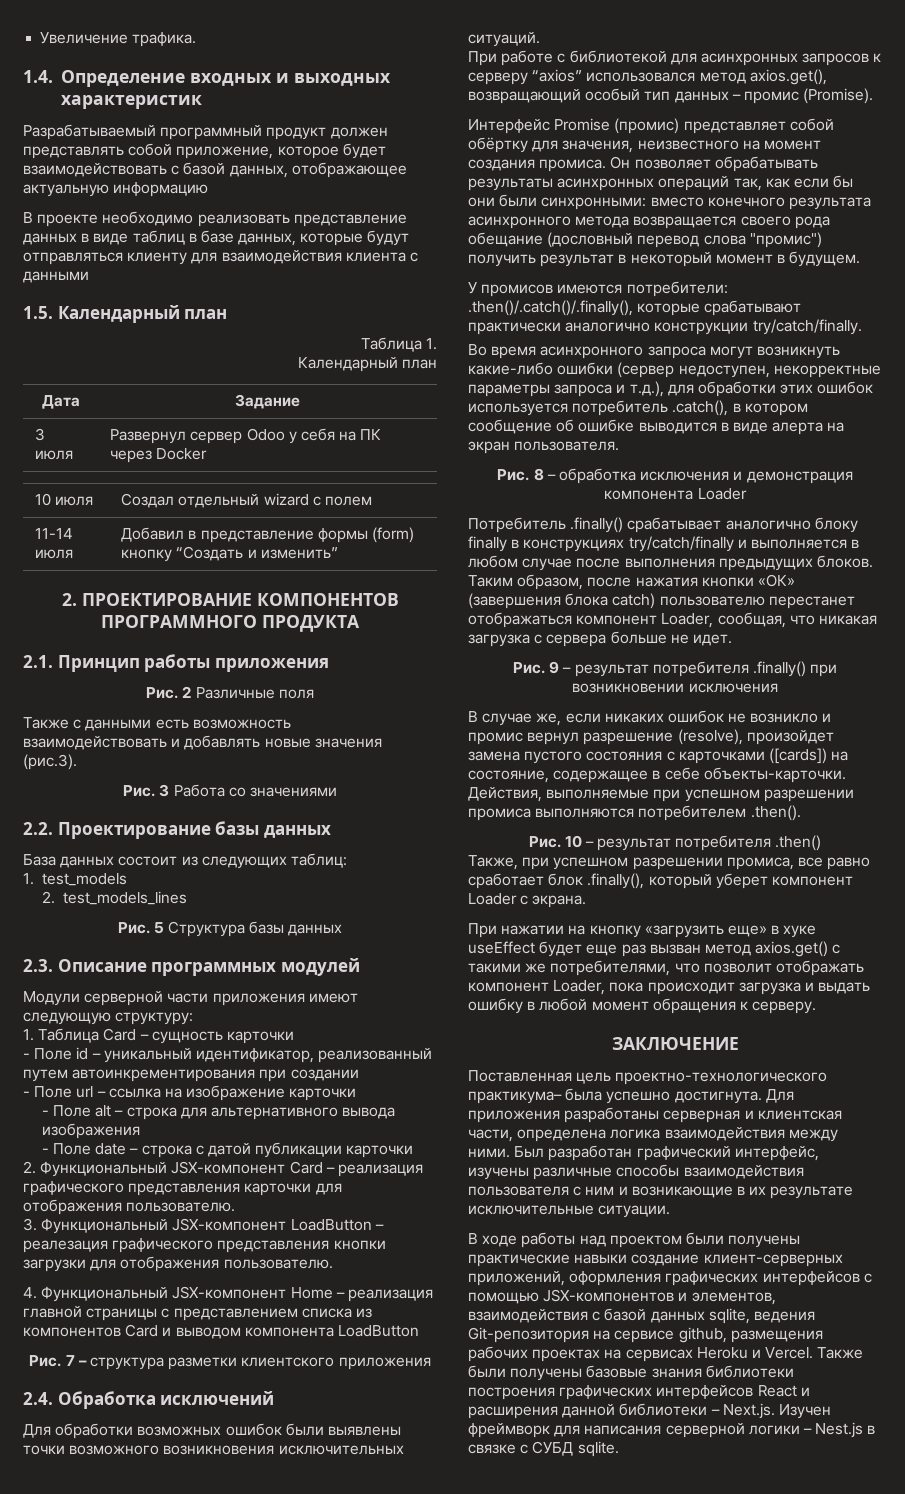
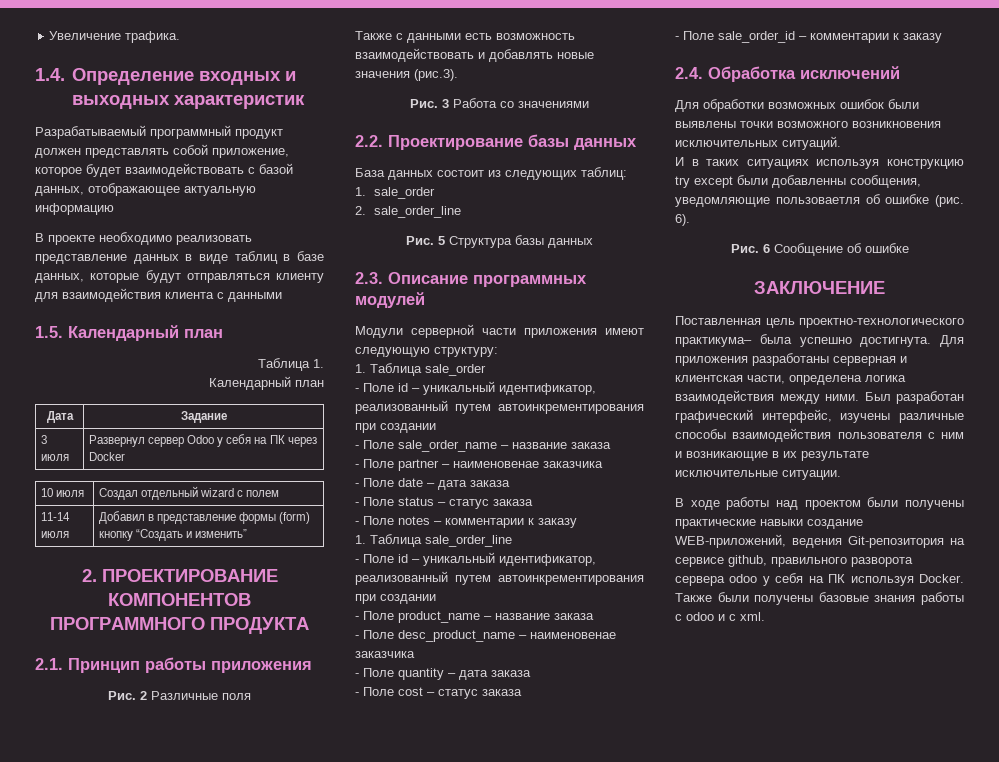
- 1. test_models
- 2. test_models_lines
+ 1. sale_order
+ 2. sale_order_line
- 1. Таблица Card – сущность карточки
+ 1. Таблица sale_order
- - Поле url – ссылка на изображение карточки
- - Поле alt – строка для альтернативного вывода изображения
- - Поле date – строка с датой публикации карточки
- 2. Функциональный JSX-компонент Card – реализация графического представления карточки для отображения пользователю.
- 3. Функциональный JSX-компонент LoadButton – реалезация графического представления кнопки загрузки для отображения пользователю.
- 4. Функциональный JSX-компонент Home – реализация главной страницы с представлением списка из компонентов Card и выводом компонента LoadButton
- Рис. 7 – структура разметки клиентского приложения
+ - Поле sale_order_name – название заказа
+ - Поле partner – наименовенае заказчика
+ - Поле date – дата заказа
+ - Поле status – статус заказа
+ - Поле notes – комментарии к заказу
+ 1. Таблица sale_order_line
+ - Поле id – уникальный идентификатор, реализованный путем автоинкрементирования при создании
+ - Поле product_name – название заказа
+ - Поле desc_product_name – наименовенае заказчика
+ - Поле quantity – дата заказа
+ - Поле cost – статус заказа
+ - Поле sale_order_id – комментарии к заказу
- При работе с библиотекой для асинхронных запросов к серверу “axios” использовался метод axios.get(), возвращающий особый тип данных – промис (Promise).
- Интерфейс Promise (промис) представляет собой обёртку для значения, неизвестного на момент создания промиса. Он позволяет обрабатывать результаты асинхронных операций так, как если бы они были синхронными: вместо конечного результата асинхронного метода возвращается своего рода обещание (дословный перевод слова "промис") получить результат в некоторый момент в будущем.
- У промисов имеются потребители: .then()/.catch()/.finally(), которые срабатывают практически аналогично конструкции try/catch/finally.
- Во время асинхронного запроса могут возникнуть какие-либо ошибки (сервер недоступен, некорректные параметры запроса и т.д.), для обработки этих ошибок используется потребитель .catch(), в котором сообщение об ошибке выводится в виде алерта на экран пользователя.
- Рис. 8 – обработка исключения и демонстрация компонента Loader
- Потребитель .finally() срабатывает аналогично блоку finally в конструкциях try/catch/finally и выполняется в любом случае после выполнения предыдущих блоков. Таким образом, после нажатия кнопки «ОК» (завершения блока catch) пользователю перестанет отображаться компонент Loader, сообщая, что никакая загрузка с сервера больше не идет.
- Рис. 9 – результат потребителя .finally() при возникновении исключения
- В случае же, если никаких ошибок не возникло и промис вернул разрешение (resolve), произойдет замена пустого состояния с карточками ([cards]) на состояние, содержащее в себе объекты-карточки. Действия, выполняемые при успешном разрешении промиса выполняются потребителем .then().
- Рис. 10 – результат потребителя .then()
- Также, при успешном разрешении промиса, все равно сработает блок .finally(), который уберет компонент Loader с экрана.
- При нажатии на кнопку «загрузить еще» в хуке useEffect будет еще раз вызван метод axios.get() с такими же потребителями, что позволит отображать компонент Loader, пока происходит загрузка и выдать ошибку в любой момент обращения к серверу.
+ И в таких ситуациях используя конструкцию try except были добавленны сообщения, уведомляющие пользоваетля об ошибке (рис. 6).
+ Рис. 6 Сообщение об ошибке
- В ходе работы над проектом были получены практические навыки создание клиент-серверных приложений, оформления графических интерфейсов с помощью JSX-компонентов и элементов, взаимодействия с базой данных sqlite, ведения Git-репозитория на сервисе github, размещения рабочих проектах на сервисах Heroku и Vercel.
+ В ходе работы над проектом были получены практические навыки создание WEB-приложений, ведения Git-репозитория на сервисе github, правильного разворота сервера odoo у себя на ПК используя Docker.
- Также были получены базовые знания библиотеки построения графических интерфейсов React и расширения данной библиотеки – Next.js. Изучен фреймворк для написания серверной логики – Nest.js в связке с СУБД sqlite.
+ Также были получены базовые знания работы с odoo и c xml.

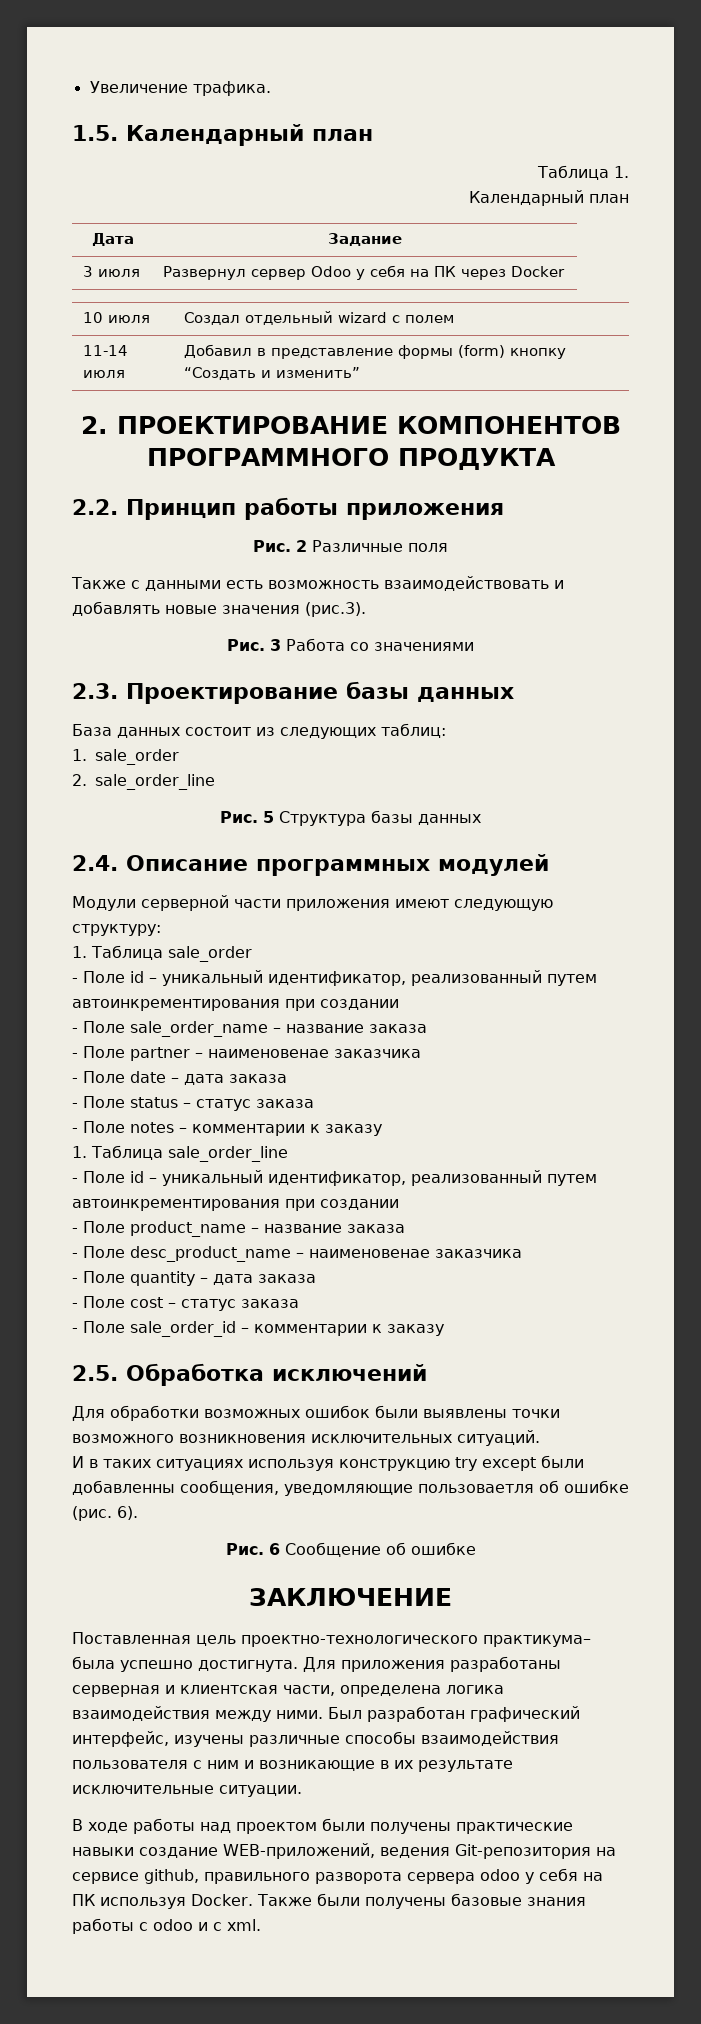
- 1.4. Определение входных и выходных характеристик
- Разрабатываемый программный продукт должен представлять собой приложение, которое будет взаимодействовать с базой данных, отображающее актуальную информацию
- В проекте необходимо реализовать представление данных в виде таблиц в базе данных, которые будут отправляться клиенту для взаимодействия клиента с данными
- 2.1. Принцип работы приложения
+ 2.2. Принцип работы приложения
- 2.2. Проектирование базы данных
+ 2.3. Проектирование базы данных
- 2.3. Описание программных модулей
+ 2.4. Описание программных модулей
- 2.4. Обработка исключений
+ 2.5. Обработка исключений

